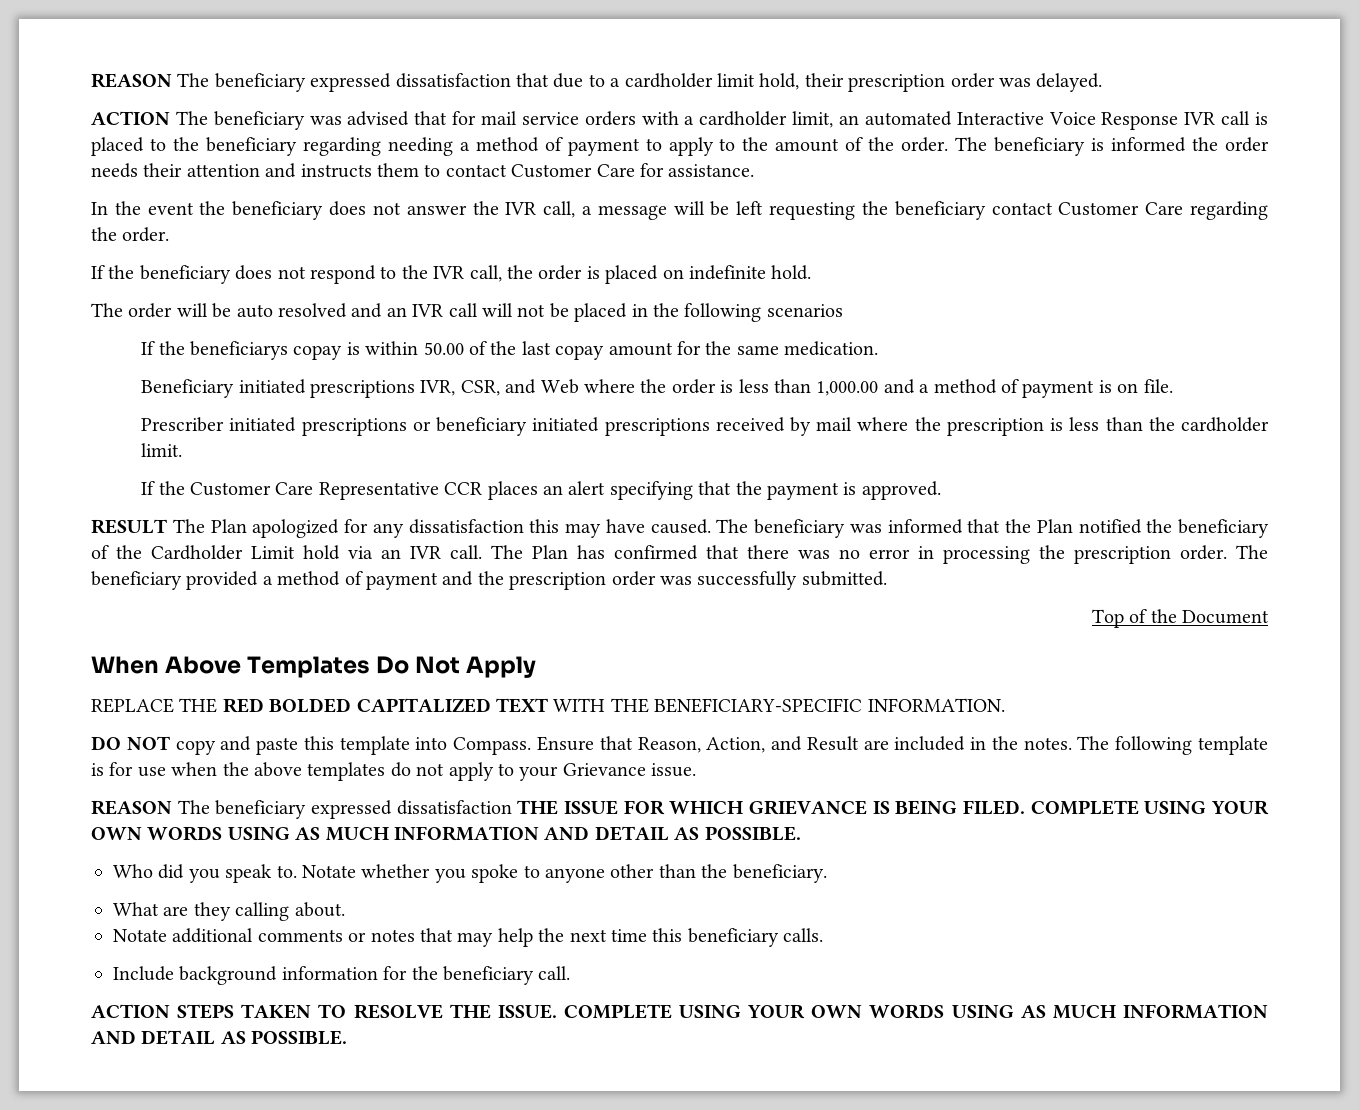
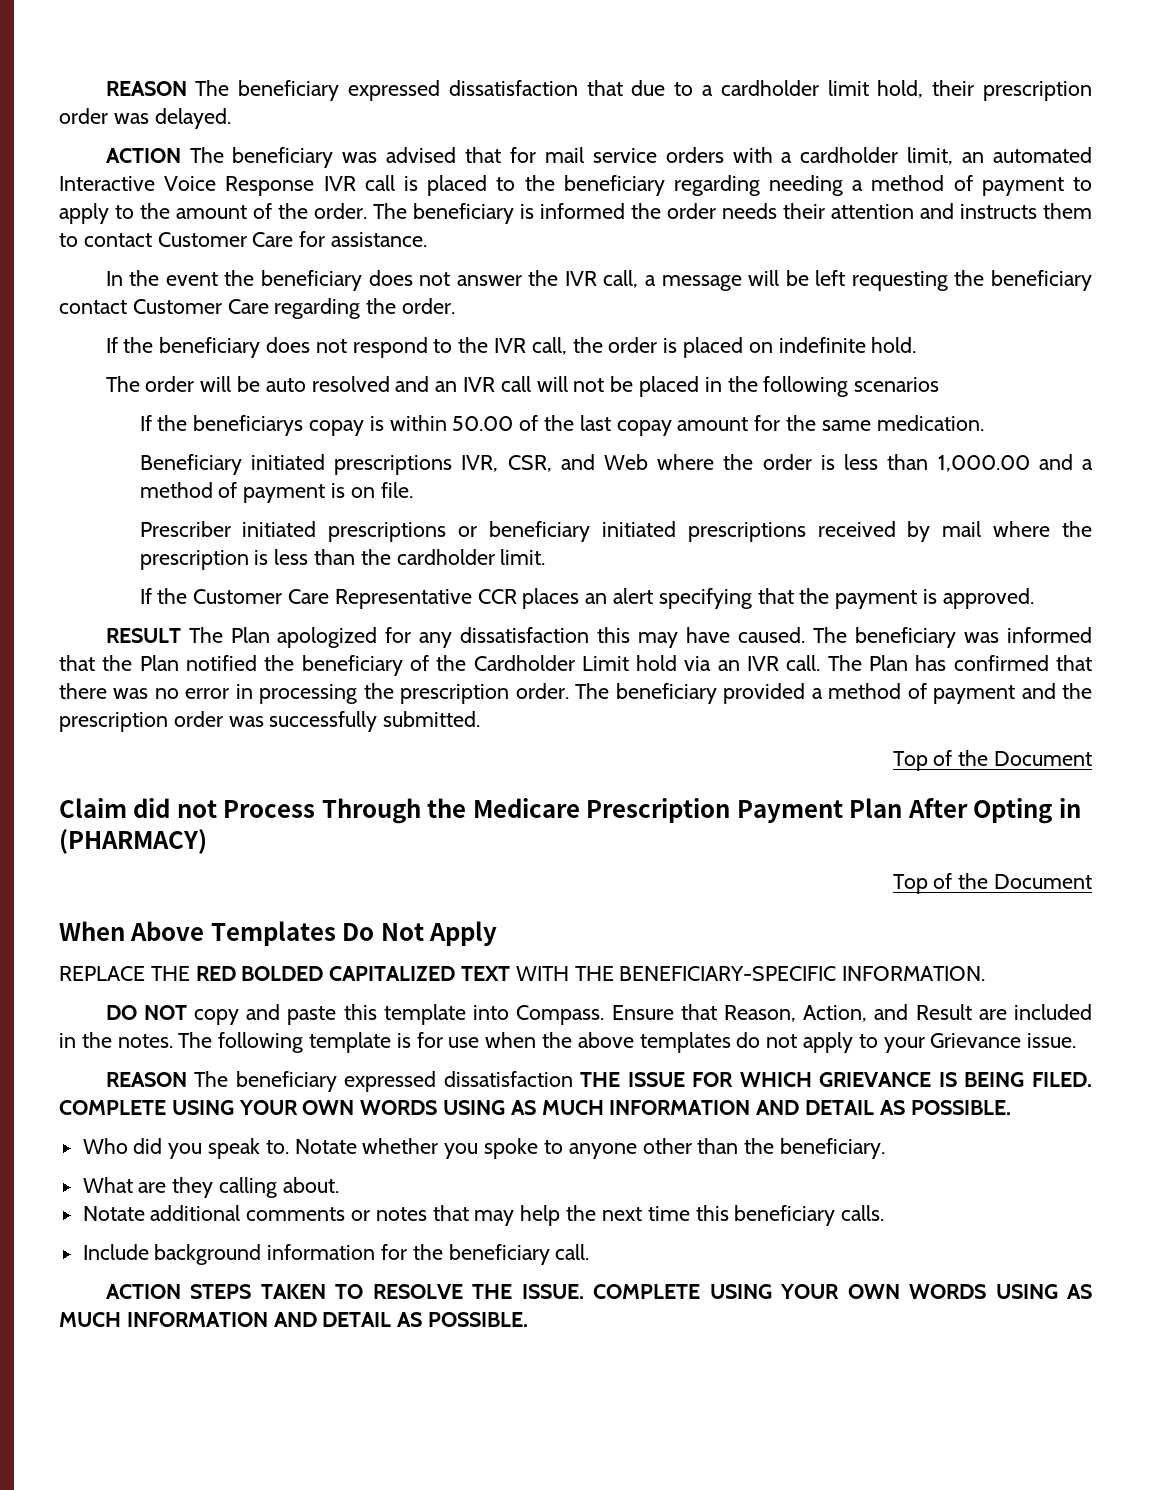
+ Claim did not Process Through the Medicare Prescription Payment Plan After Opting in (PHARMACY)
+ Top of the Document

